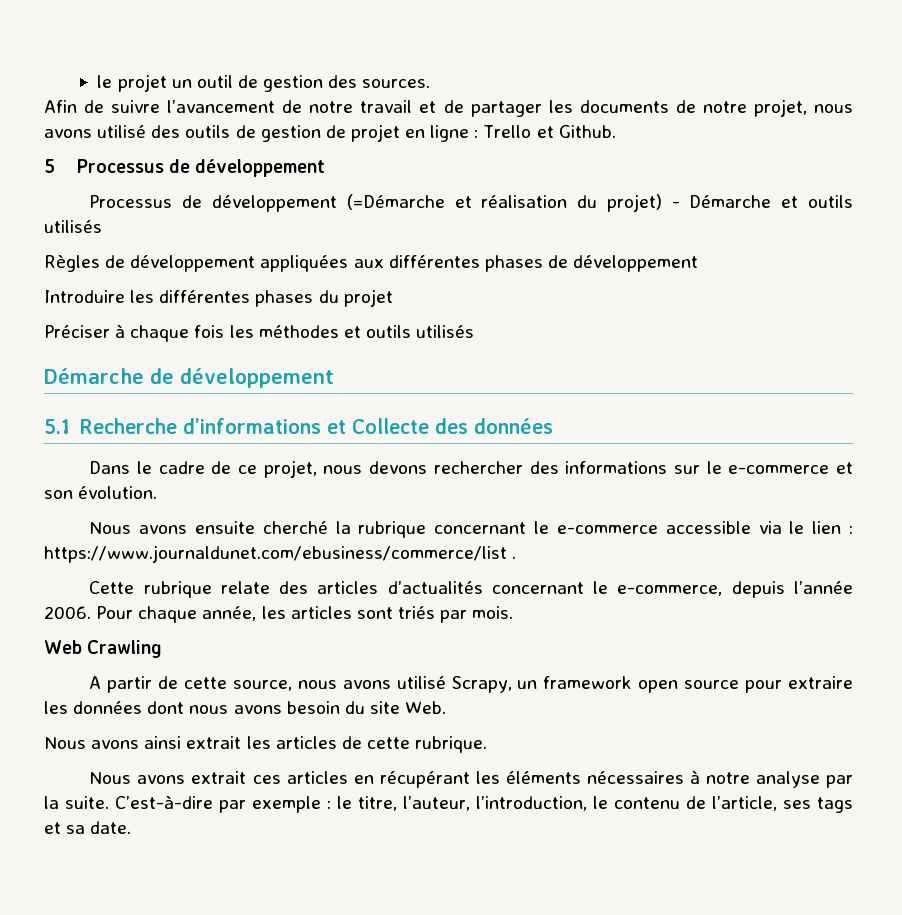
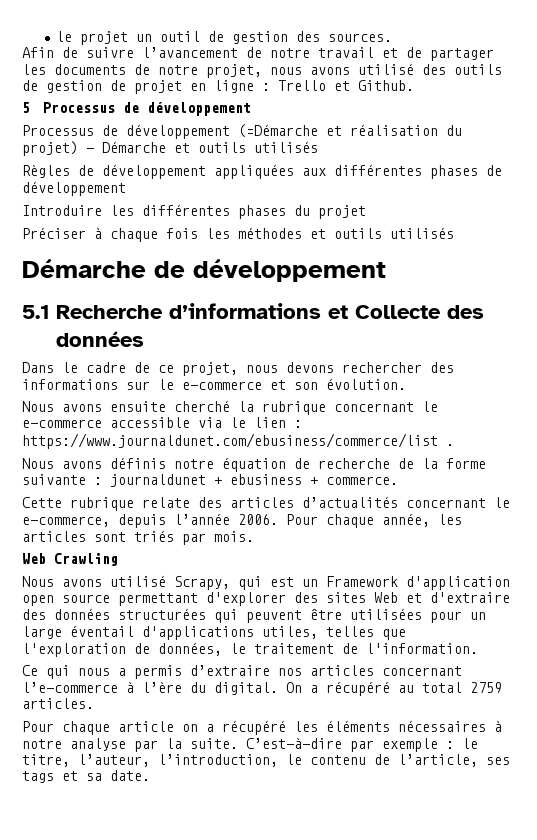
+ Nous avons définis notre équation de recherche de la forme suivante : journaldunet + ebusiness + commerce.
- A partir de cette source, nous avons utilisé Scrapy, un framework open source pour extraire les données dont nous avons besoin du site Web.
- Nous avons ainsi extrait les articles de cette rubrique.
- Nous avons extrait ces articles en récupérant les éléments nécessaires à notre analyse par la suite.
+ Nous avons utilisé Scrapy, qui est un Framework d'application open source permettant d'explorer des sites Web et d'extraire des données structurées qui peuvent être utilisées pour un large éventail d'applications utiles, telles que l'exploration de données, le traitement de l'information.
+ Ce qui nous a permis d’extraire nos articles concernant l’e-commerce à l’ère du digital. On a récupéré au total 2759 articles.
+ Pour chaque article on a récupéré les éléments nécessaires à notre analyse par la suite.

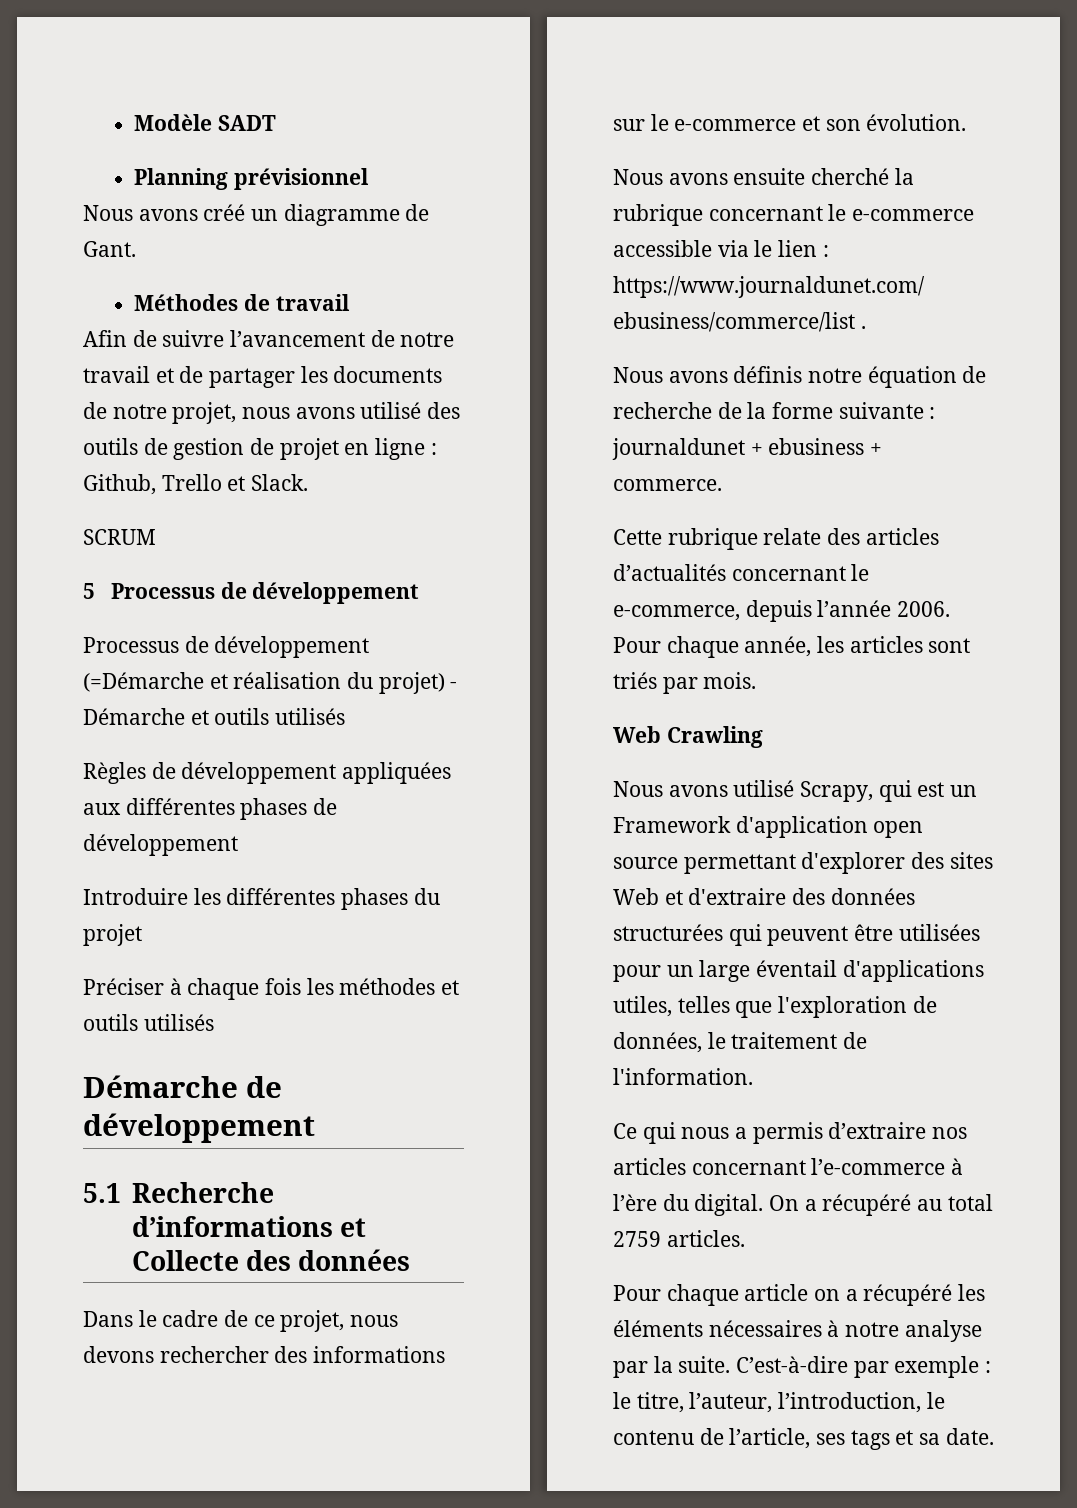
- le projet un outil de gestion des sources.
+ Modèle SADT
+ Planning prévisionnel
+ Nous avons créé un diagramme de Gant.
+ Méthodes de travail
- Afin de suivre l’avancement de notre travail et de partager les documents de notre projet, nous avons utilisé des outils de gestion de projet en ligne : Trello et Github.
+ Afin de suivre l’avancement de notre travail et de partager les documents de notre projet, nous avons utilisé des outils de gestion de projet en ligne : Github, Trello et Slack.
+ SCRUM

